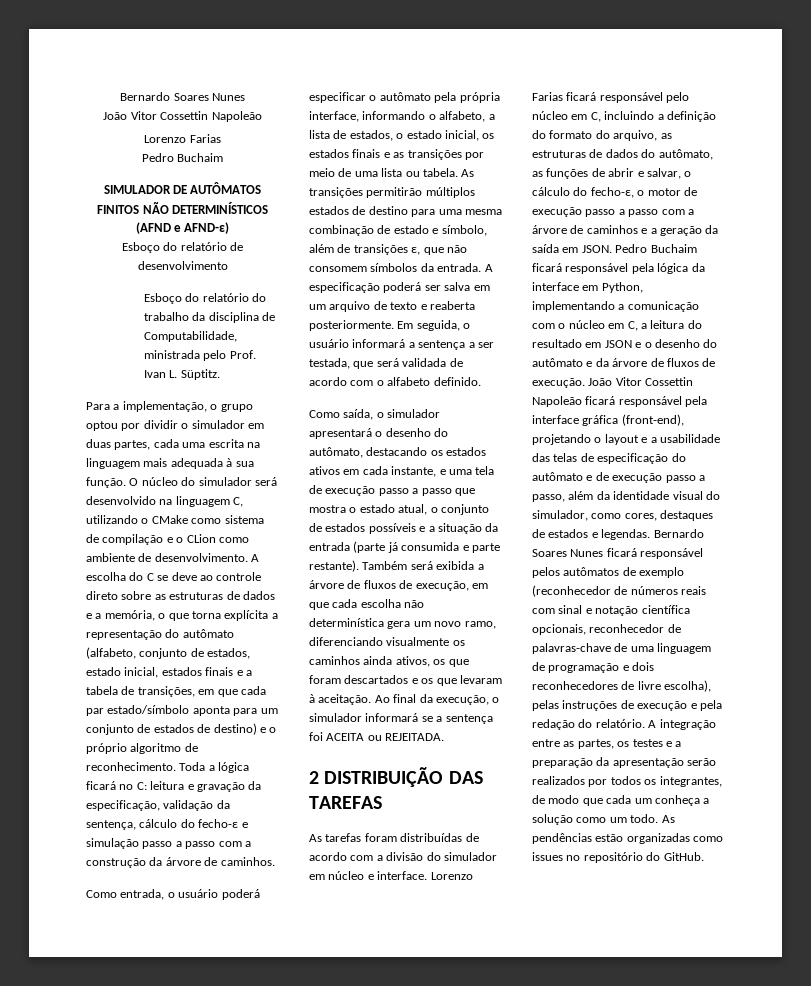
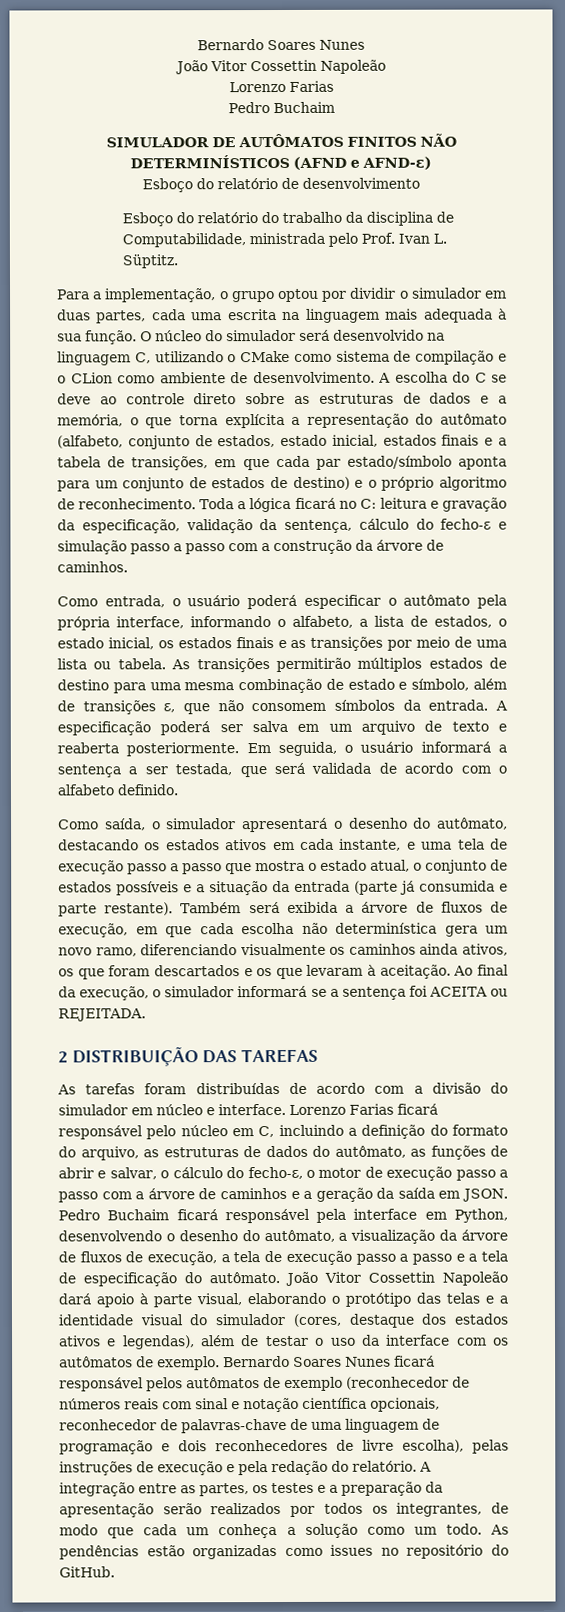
- Pedro Buchaim ficará responsável pela lógica da interface em Python, implementando a comunicação com o núcleo em C, a leitura do resultado em JSON e o desenho do autômato e da árvore de fluxos de execução. João Vitor Cossettin Napoleão ficará responsável pela interface gráfica (front-end), projetando o layout e a usabilidade das telas de especificação do autômato e de execução passo a passo, além da identidade visual do simulador, como cores, destaques de estados e legendas.
+ Pedro Buchaim ficará responsável pela interface em Python, desenvolvendo o desenho do autômato, a visualização da árvore de fluxos de execução, a tela de execução passo a passo e a tela de especificação do autômato. João Vitor Cossettin Napoleão dará apoio à parte visual, elaborando o protótipo das telas e a identidade visual do simulador (cores, destaque dos estados ativos e legendas), além de testar o uso da interface com os autômatos de exemplo.

